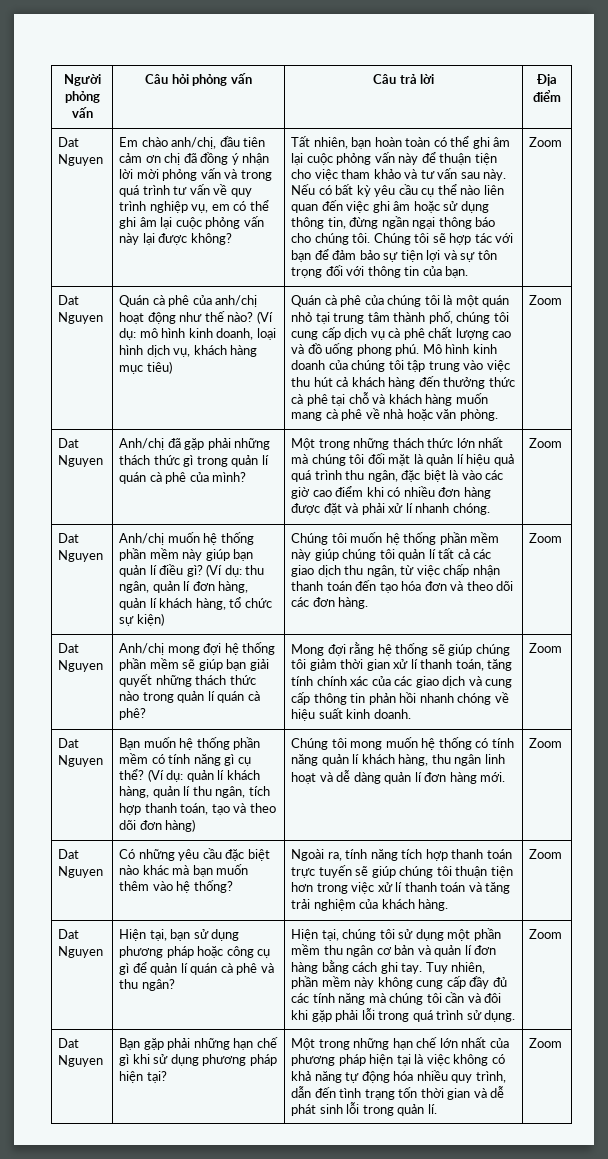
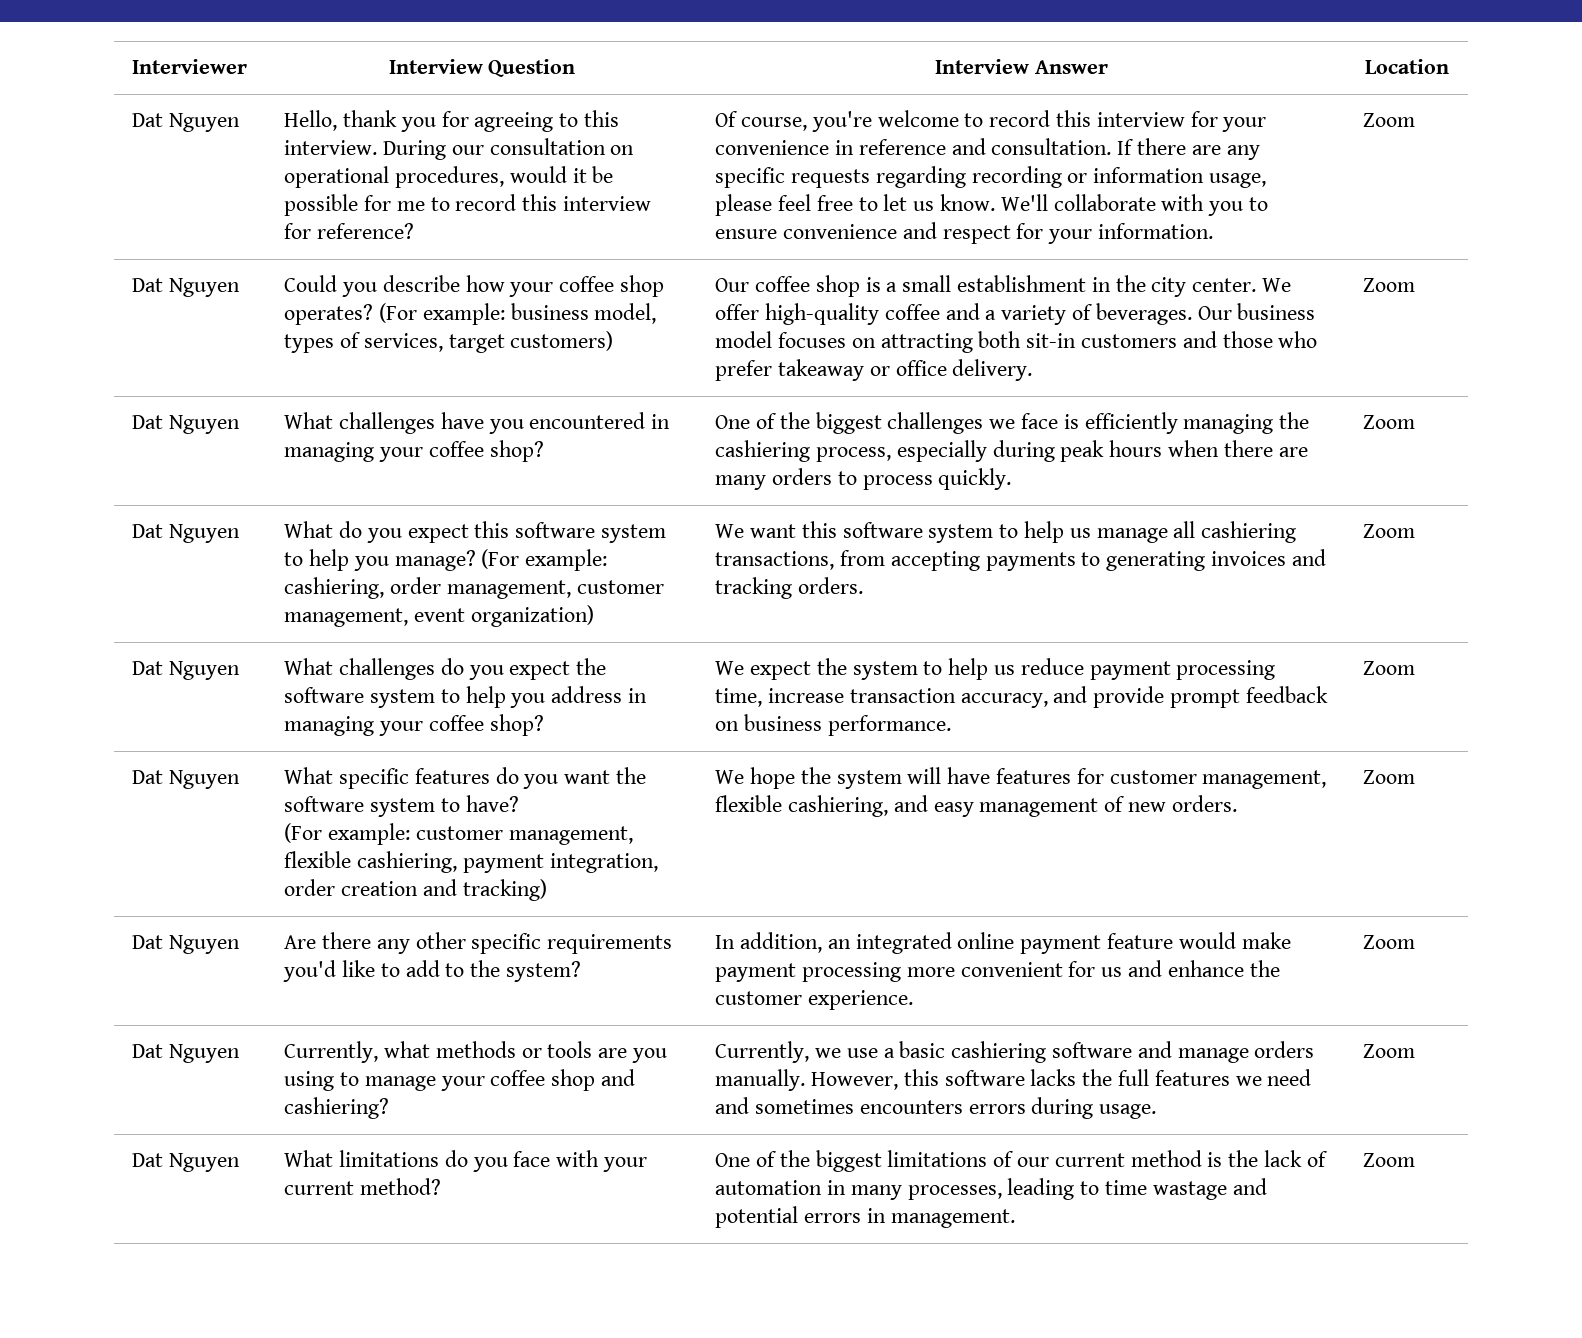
- Người phỏng vấn | Câu hỏi phỏng vấn | Câu trả lời | Địa điểm
- Dat Nguyen | Em chào anh/chị, đầu tiên cảm ơn chị đã đồng ý nhận lời mời phỏng vấn và trong quá trình tư vấn về quy trình nghiệp vụ, em có thể ghi âm lại cuộc phỏng vấn này lại được không? | Tất nhiên, bạn hoàn toàn có thể ghi âm lại cuộc phỏng vấn này để thuận tiện cho việc tham khảo và tư vấn sau này. Nếu có bất kỳ yêu cầu cụ thể nào liên quan đến việc ghi âm hoặc sử dụng thông tin, đừng ngần ngại thông báo cho chúng tôi. Chúng tôi sẽ hợp tác với bạn để đảm bảo sự tiện lợi và sự tôn trọng đối với thông tin của bạn. | Zoom
- Dat Nguyen | Quán cà phê của anh/chị hoạt động như thế nào? (Ví dụ: mô hình kinh doanh, loại hình dịch vụ, khách hàng mục tiêu) | Quán cà phê của chúng tôi là một quán nhỏ tại trung tâm thành phố, chúng tôi cung cấp dịch vụ cà phê chất lượng cao và đồ uống phong phú. Mô hình kinh doanh của chúng tôi tập trung vào việc thu hút cả khách hàng đến thưởng thức cà phê tại chỗ và khách hàng muốn mang cà phê về nhà hoặc văn phòng. | Zoom
- Dat Nguyen | Anh/chị đã gặp phải những thách thức gì trong quản lí quán cà phê của mình? | Một trong những thách thức lớn nhất mà chúng tôi đối mặt là quản lí hiệu quả quá trình thu ngân, đặc biệt là vào các giờ cao điểm khi có nhiều đơn hàng được đặt và phải xử lí nhanh chóng. | Zoom
- Dat Nguyen | Anh/chị muốn hệ thống phần mềm này giúp bạn quản lí điều gì? (Ví dụ: thu ngân, quản lí đơn hàng, quản lí khách hàng, tổ chức sự kiện) | Chúng tôi muốn hệ thống phần mềm này giúp chúng tôi quản lí tất cả các giao dịch thu ngân, từ việc chấp nhận thanh toán đến tạo hóa đơn và theo dõi các đơn hàng. | Zoom
- Dat Nguyen | Anh/chị mong đợi hệ thống phần mềm sẽ giúp bạn giải quyết những thách thức nào trong quản lí quán cà phê? | Mong đợi rằng hệ thống sẽ giúp chúng tôi giảm thời gian xử lí thanh toán, tăng tính chính xác của các giao dịch và cung cấp thông tin phản hồi nhanh chóng về hiệu suất kinh doanh. | Zoom
- Dat Nguyen | Bạn muốn hệ thống phần mềm có tính năng gì cụ thể? (Ví dụ: quản lí khách hàng, quản lí thu ngân, tích hợp thanh toán, tạo và theo dõi đơn hàng) | Chúng tôi mong muốn hệ thống có tính năng quản lí khách hàng, thu ngân linh hoạt và dễ dàng quản lí đơn hàng mới. | Zoom
- Dat Nguyen | Có những yêu cầu đặc biệt nào khác mà bạn muốn thêm vào hệ thống? | Ngoài ra, tính năng tích hợp thanh toán trực tuyến sẽ giúp chúng tôi thuận tiện hơn trong việc xử lí thanh toán và tăng trải nghiệm của khách hàng. | Zoom
- Dat Nguyen | Hiện tại, bạn sử dụng phương pháp hoặc công cụ gì để quản lí quán cà phê và thu ngân? | Hiện tại, chúng tôi sử dụng một phần mềm thu ngân cơ bản và quản lí đơn hàng bằng cách ghi tay. Tuy nhiên, phần mềm này không cung cấp đầy đủ các tính năng mà chúng tôi cần và đôi khi gặp phải lỗi trong quá trình sử dụng. | Zoom
- Dat Nguyen | Bạn gặp phải những hạn chế gì khi sử dụng phương pháp hiện tại? | Một trong những hạn chế lớn nhất của phương pháp hiện tại là việc không có khả năng tự động hóa nhiều quy trình, dẫn đến tình trạng tốn thời gian và dễ phát sinh lỗi trong quản lí. | Zoom
+ Interviewer | Interview Question | Interview Answer | Location
+ Dat Nguyen | Hello, thank you for agreeing to this interview. During our consultation on operational procedures, would it be possible for me to record this interview for reference? | Of course, you're welcome to record this interview for your convenience in reference and consultation. If there are any specific requests regarding recording or information usage, please feel free to let us know. We'll collaborate with you to ensure convenience and respect for your information. | Zoom
+ Dat Nguyen | Could you describe how your coffee shop operates? (For example: business model, types of services, target customers) | Our coffee shop is a small establishment in the city center. We offer high-quality coffee and a variety of beverages. Our business model focuses on attracting both sit-in customers and those who prefer takeaway or office delivery. | Zoom
+ Dat Nguyen | What challenges have you encountered in managing your coffee shop? | One of the biggest challenges we face is efficiently managing the cashiering process, especially during peak hours when there are many orders to process quickly. | Zoom
+ Dat Nguyen | What do you expect this software system to help you manage? (For example: cashiering, order management, customer management, event organization) | We want this software system to help us manage all cashiering transactions, from accepting payments to generating invoices and tracking orders. | Zoom
+ Dat Nguyen | What challenges do you expect the software system to help you address in managing your coffee shop? | We expect the system to help us reduce payment processing time, increase transaction accuracy, and provide prompt feedback on business performance. | Zoom
+ Dat Nguyen | What specific features do you want the software system to have?
+ (For example: customer management, flexible cashiering, payment integration, order creation and tracking) | We hope the system will have features for customer management, flexible cashiering, and easy management of new orders. | Zoom
+ Dat Nguyen | Are there any other specific requirements you'd like to add to the system? | In addition, an integrated online payment feature would make payment processing more convenient for us and enhance the customer experience. | Zoom
+ Dat Nguyen | Currently, what methods or tools are you using to manage your coffee shop and cashiering? | Currently, we use a basic cashiering software and manage orders manually. However, this software lacks the full features we need and sometimes encounters errors during usage. | Zoom
+ Dat Nguyen | What limitations do you face with your current method? | One of the biggest limitations of our current method is the lack of automation in many processes, leading to time wastage and potential errors in management. | Zoom

